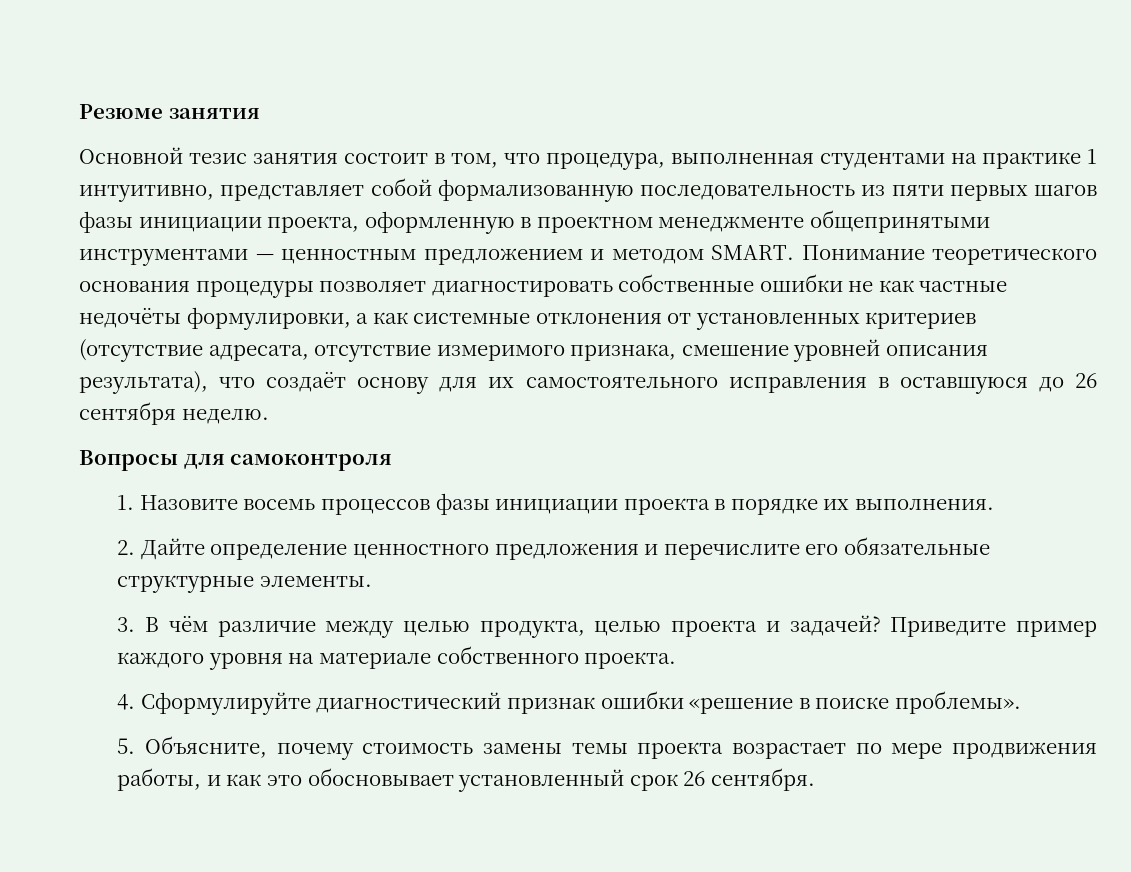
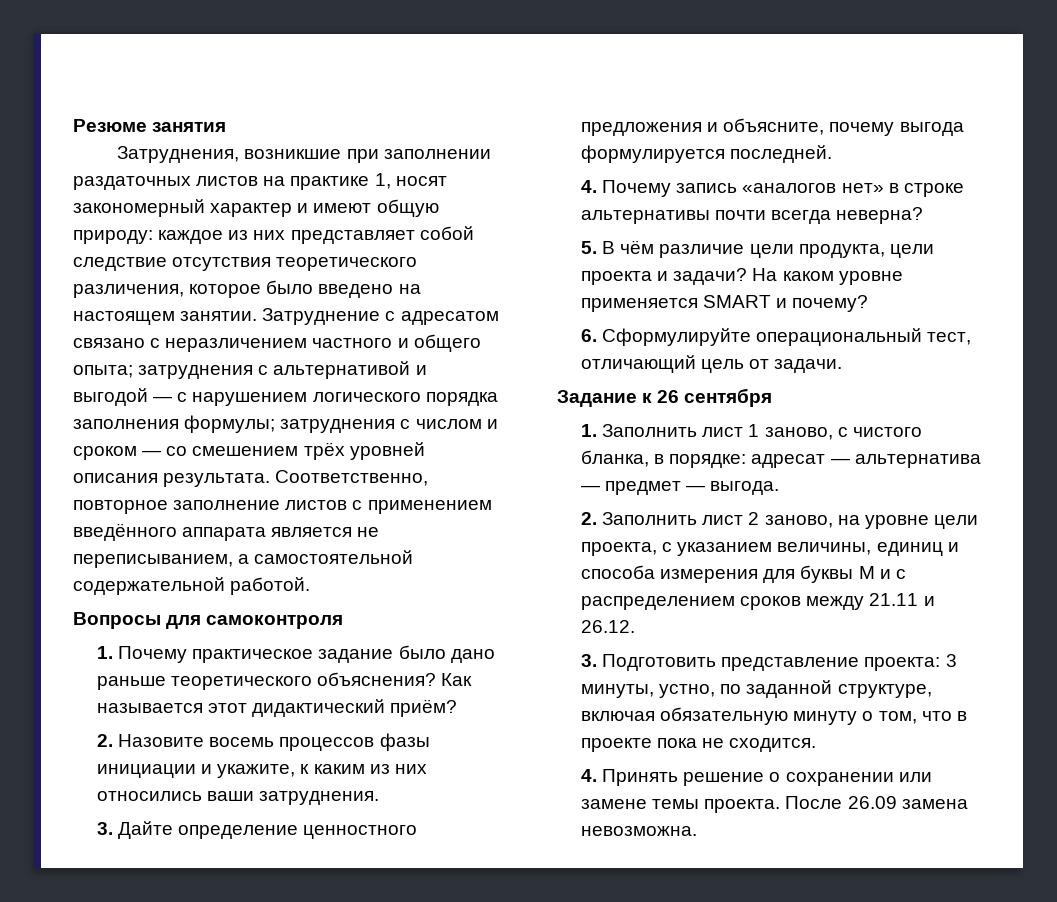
- Основной тезис занятия состоит в том, что процедура, выполненная студентами на практике 1 интуитивно, представляет собой формализованную последовательность из пяти первых шагов фазы инициации проекта, оформленную в проектном менеджменте общепринятыми инструментами — ценностным предложением и методом SMART. Понимание теоретического основания процедуры позволяет диагностировать собственные ошибки не как частные недочёты формулировки, а как системные отклонения от установленных критериев (отсутствие адресата, отсутствие измеримого признака, смешение уровней описания результата), что создаёт основу для их самостоятельного исправления в оставшуюся до 26 сентября неделю.
+ Затруднения, возникшие при заполнении раздаточных листов на практике 1, носят закономерный характер и имеют общую природу: каждое из них представляет собой следствие отсутствия теоретического различения, которое было введено на настоящем занятии. Затруднение с адресатом связано с неразличением частного и общего опыта; затруднения с альтернативой и выгодой — с нарушением логического порядка заполнения формулы; затруднения с числом и сроком — со смешением трёх уровней описания результата. Соответственно, повторное заполнение листов с применением введённого аппарата является не переписыванием, а самостоятельной содержательной работой.
  Вопросы для самоконтроля
- 1. Назовите восемь процессов фазы инициации проекта в порядке их выполнения.
- 2. Дайте определение ценностного предложения и перечислите его обязательные структурные элементы.
- 3. В чём различие между целью продукта, целью проекта и задачей? Приведите пример каждого уровня на материале собственного проекта.
- 4. Сформулируйте диагностический признак ошибки «решение в поиске проблемы».
- 5. Объясните, почему стоимость замены темы проекта возрастает по мере продвижения работы, и как это обосновывает установленный срок 26 сентября.
+ 1. Почему практическое задание было дано раньше теоретического объяснения? Как называется этот дидактический приём?
+ 2. Назовите восемь процессов фазы инициации и укажите, к каким из них относились ваши затруднения.
+ 3. Дайте определение ценностного предложения и объясните, почему выгода формулируется последней.
+ 4. Почему запись «аналогов нет» в строке альтернативы почти всегда неверна?
+ 5. В чём различие цели продукта, цели проекта и задачи? На каком уровне применяется SMART и почему?
+ 6. Сформулируйте операциональный тест, отличающий цель от задачи.
+ Задание к 26 сентября
+ 1. Заполнить лист 1 заново, с чистого бланка, в порядке: адресат — альтернатива — предмет — выгода.
+ 2. Заполнить лист 2 заново, на уровне цели проекта, с указанием величины, единиц и способа измерения для буквы M и с распределением сроков между 21.11 и 26.12.
+ 3. Подготовить представление проекта: 3 минуты, устно, по заданной структуре, включая обязательную минуту о том, что в проекте пока не сходится.
+ 4. Принять решение о сохранении или замене темы проекта. После 26.09 замена невозможна.

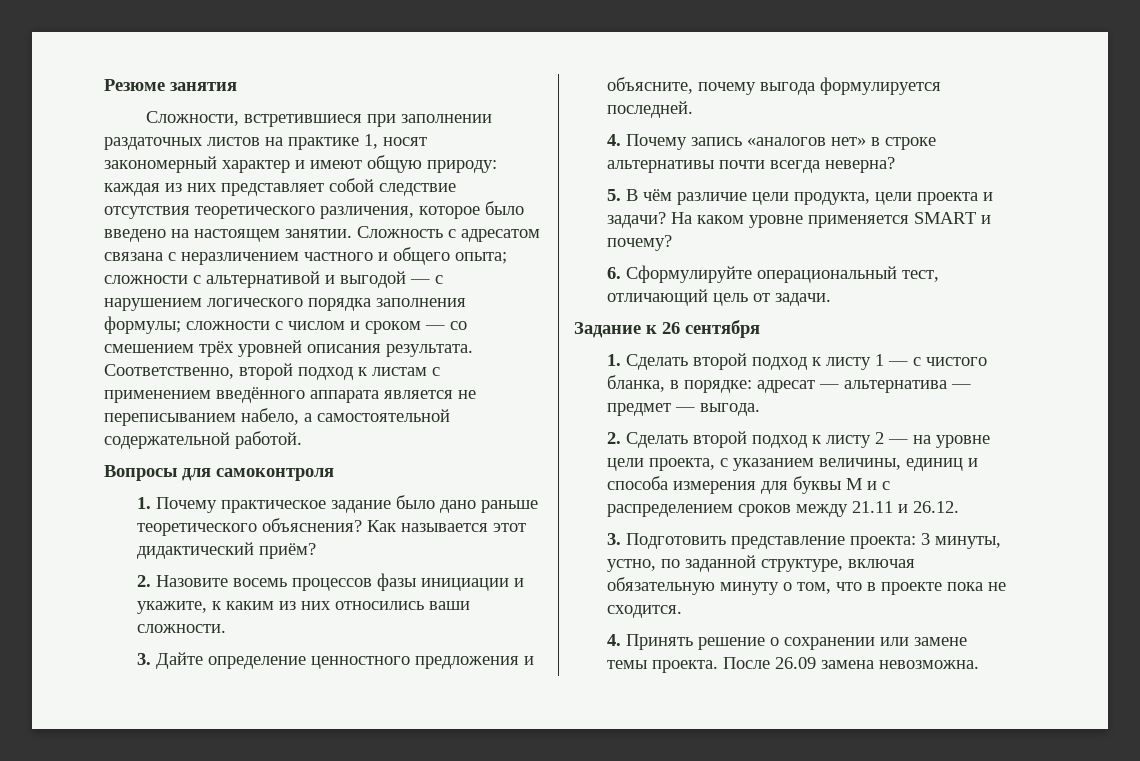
- Затруднения, возникшие при заполнении раздаточных листов на практике 1, носят закономерный характер и имеют общую природу: каждое из них представляет собой следствие отсутствия теоретического различения, которое было введено на настоящем занятии.
+ Сложности, встретившиеся при заполнении раздаточных листов на практике 1, носят закономерный характер и имеют общую природу: каждая из них представляет собой следствие отсутствия теоретического различения, которое было введено на настоящем занятии.
- Затруднение с адресатом связано с неразличением частного и общего опыта; затруднения с альтернативой и выгодой — с нарушением логического порядка заполнения формулы; затруднения с числом и сроком — со смешением трёх уровней описания результата.
+ Сложность с адресатом связана с неразличением частного и общего опыта; сложности с альтернативой и выгодой — с нарушением логического порядка заполнения формулы; сложности с числом и сроком — со смешением трёх уровней описания результата.
- Соответственно, повторное заполнение листов с применением введённого аппарата является не переписыванием, а самостоятельной содержательной работой.
+ Соответственно, второй подход к листам с применением введённого аппарата является не переписыванием набело, а самостоятельной содержательной работой.
- 2. Назовите восемь процессов фазы инициации и укажите, к каким из них относились ваши затруднения.
+ 2. Назовите восемь процессов фазы инициации и укажите, к каким из них относились ваши сложности.
- 1. Заполнить лист 1 заново, с чистого бланка, в порядке: адресат — альтернатива — предмет — выгода.
+ 1. Сделать второй подход к листу 1 — с чистого бланка, в порядке: адресат — альтернатива — предмет — выгода.
- 2. Заполнить лист 2 заново, на уровне цели проекта, с указанием величины, единиц и способа измерения для буквы M и с распределением сроков между 21.11 и 26.12.
+ 2. Сделать второй подход к листу 2 — на уровне цели проекта, с указанием величины, единиц и способа измерения для буквы M и с распределением сроков между 21.11 и 26.12.

